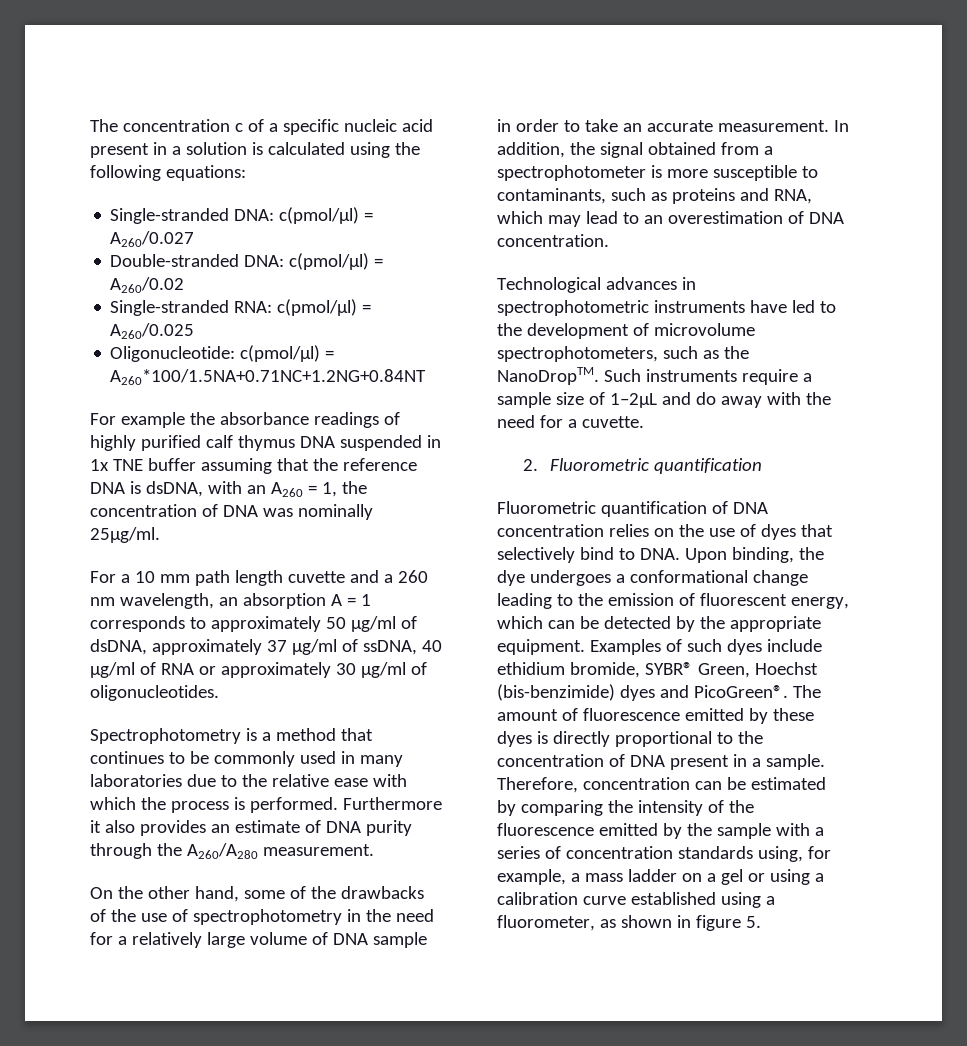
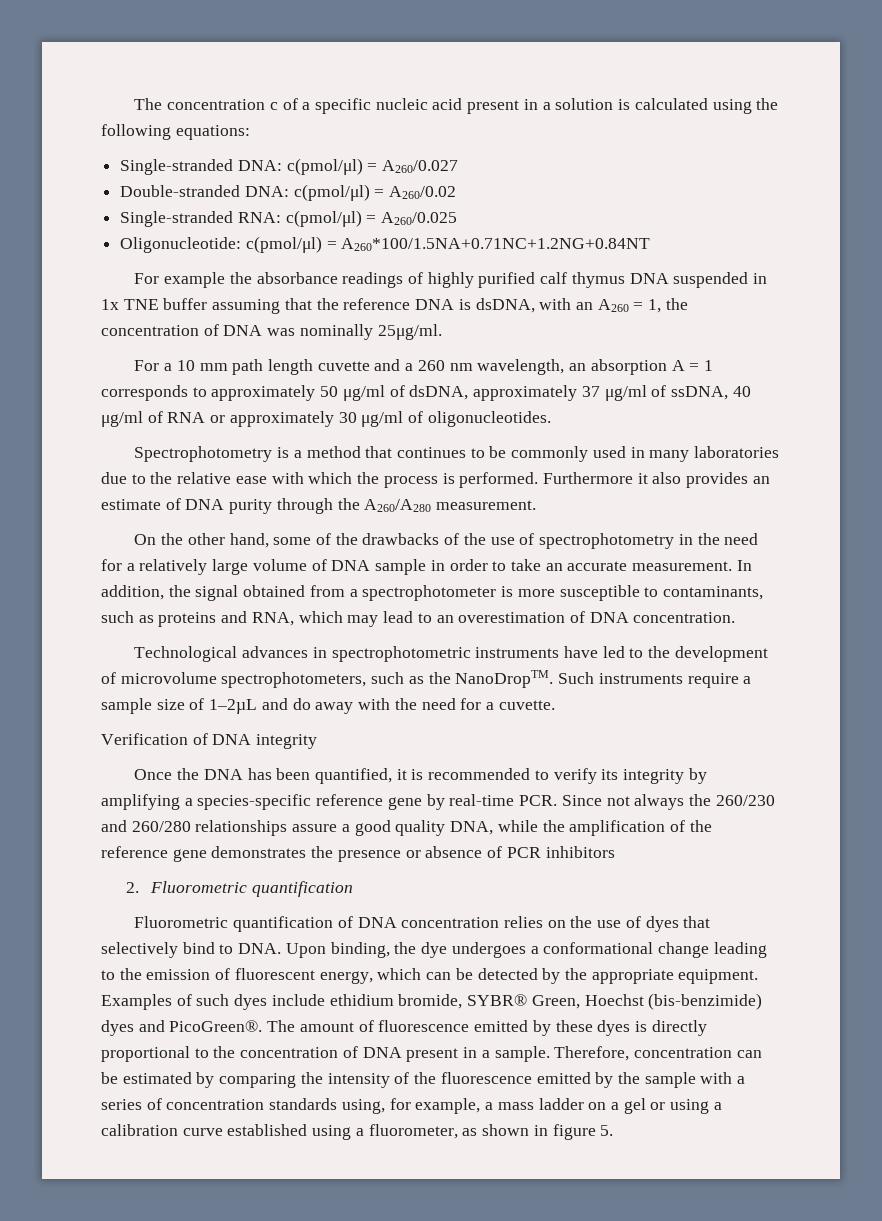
+ Verification of DNA integrity
+ Once the DNA has been quantified, it is recommended to verify its integrity by amplifying a species-specific reference gene by real-time PCR. Since not always the 260/230 and 260/280 relationships assure a good quality DNA, while the amplification of the reference gene demonstrates the presence or absence of PCR inhibitors

